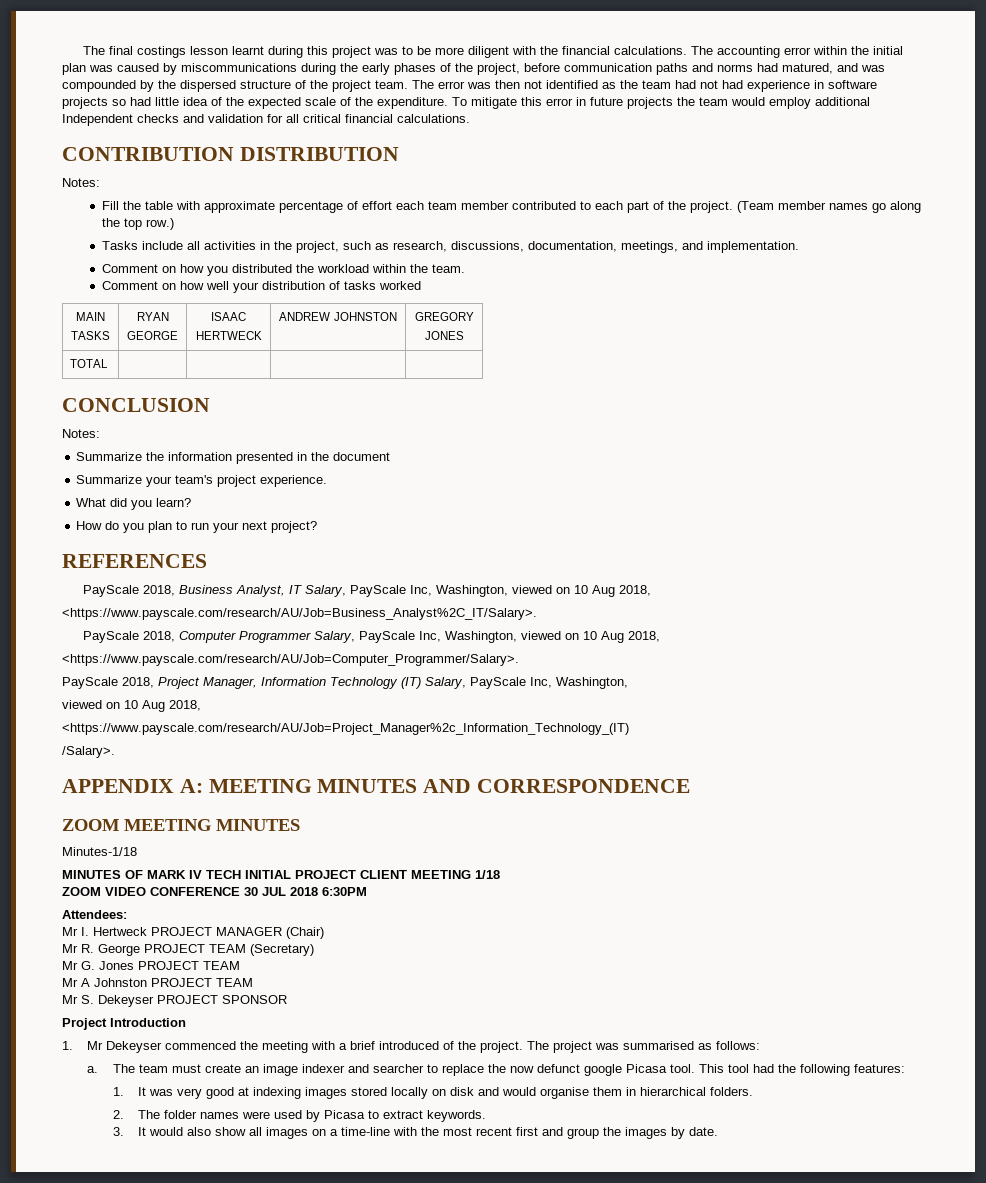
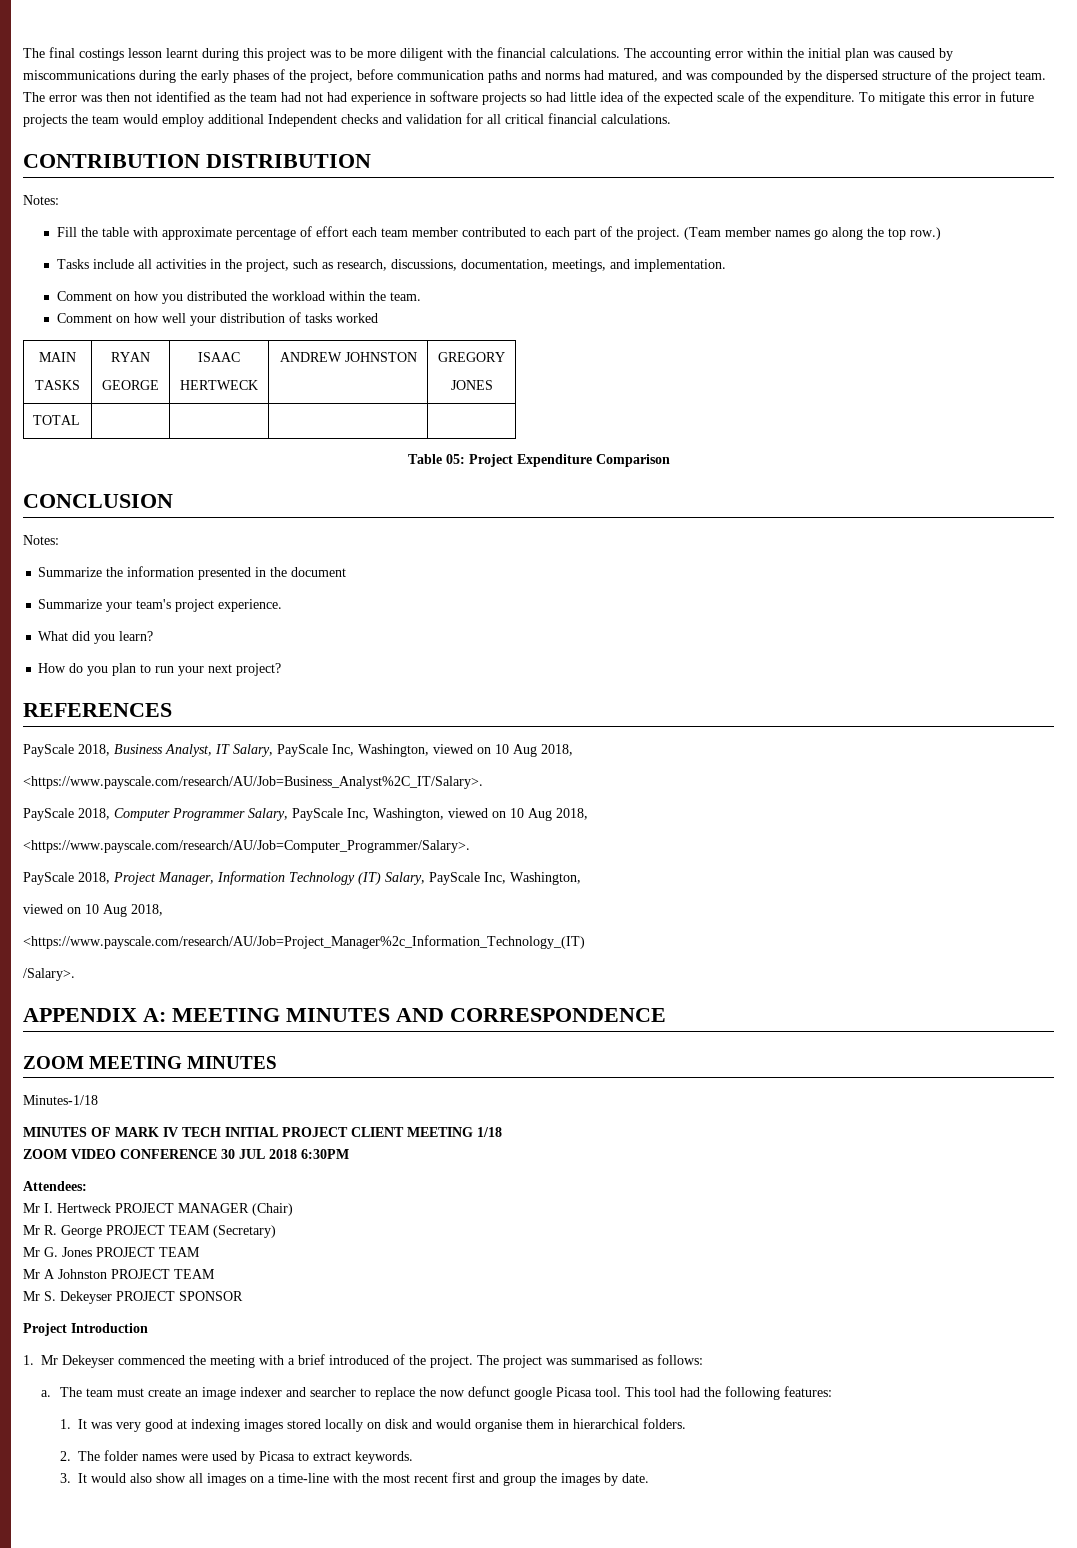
+ Table 05: Project Expenditure Comparison

